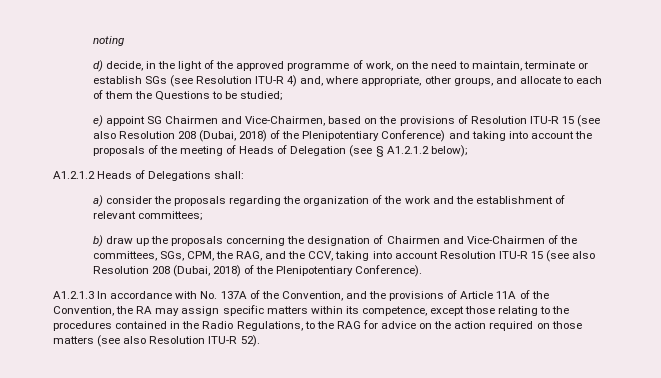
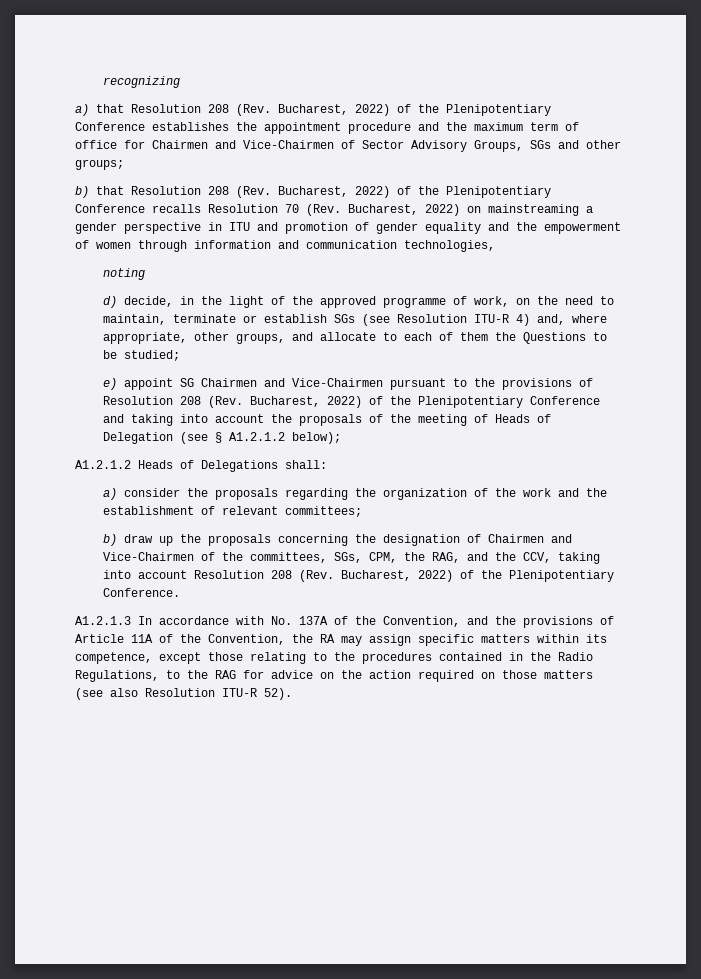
+ recognizing
+ a) that Resolution 208 (Rev. Bucharest, 2022) of the Plenipotentiary Conference establishes the appointment procedure and the maximum term of office for Chairmen and Vice-Chairmen of Sector Advisory Groups, SGs and other groups;
+ b) that Resolution 208 (Rev. Bucharest, 2022) of the Plenipotentiary Conference recalls Resolution 70 (Rev. Bucharest, 2022) on mainstreaming a gender perspective in ITU and promotion of gender equality and the empowerment of women through information and communication technologies,
- e) appoint SG Chairmen and Vice-Chairmen, based on the provisions of Resolution ITU-R 15 (see also Resolution 208 (Dubai, 2018) of the Plenipotentiary Conference) and taking into account the proposals of the meeting of Heads of Delegation (see § А1.2.1.2 below);
+ e) appoint SG Chairmen and Vice-Chairmen pursuant to the provisions of Resolution 208 (Rev. Bucharest, 2022) of the Plenipotentiary Conference and taking into account the proposals of the meeting of Heads of Delegation (see § А1.2.1.2 below);
- b) draw up the proposals concerning the designation of Chairmen and Vice-Chairmen of the committees, SGs, CPM, the RAG, and the CCV, taking into account Resolution ITU-R 15 (see also Resolution 208 (Dubai, 2018) of the Plenipotentiary Conference).
+ b) draw up the proposals concerning the designation of Chairmen and Vice-Chairmen of the committees, SGs, CPM, the RAG, and the CCV, taking into account Resolution 208 (Rev. Bucharest, 2022) of the Plenipotentiary Conference.

